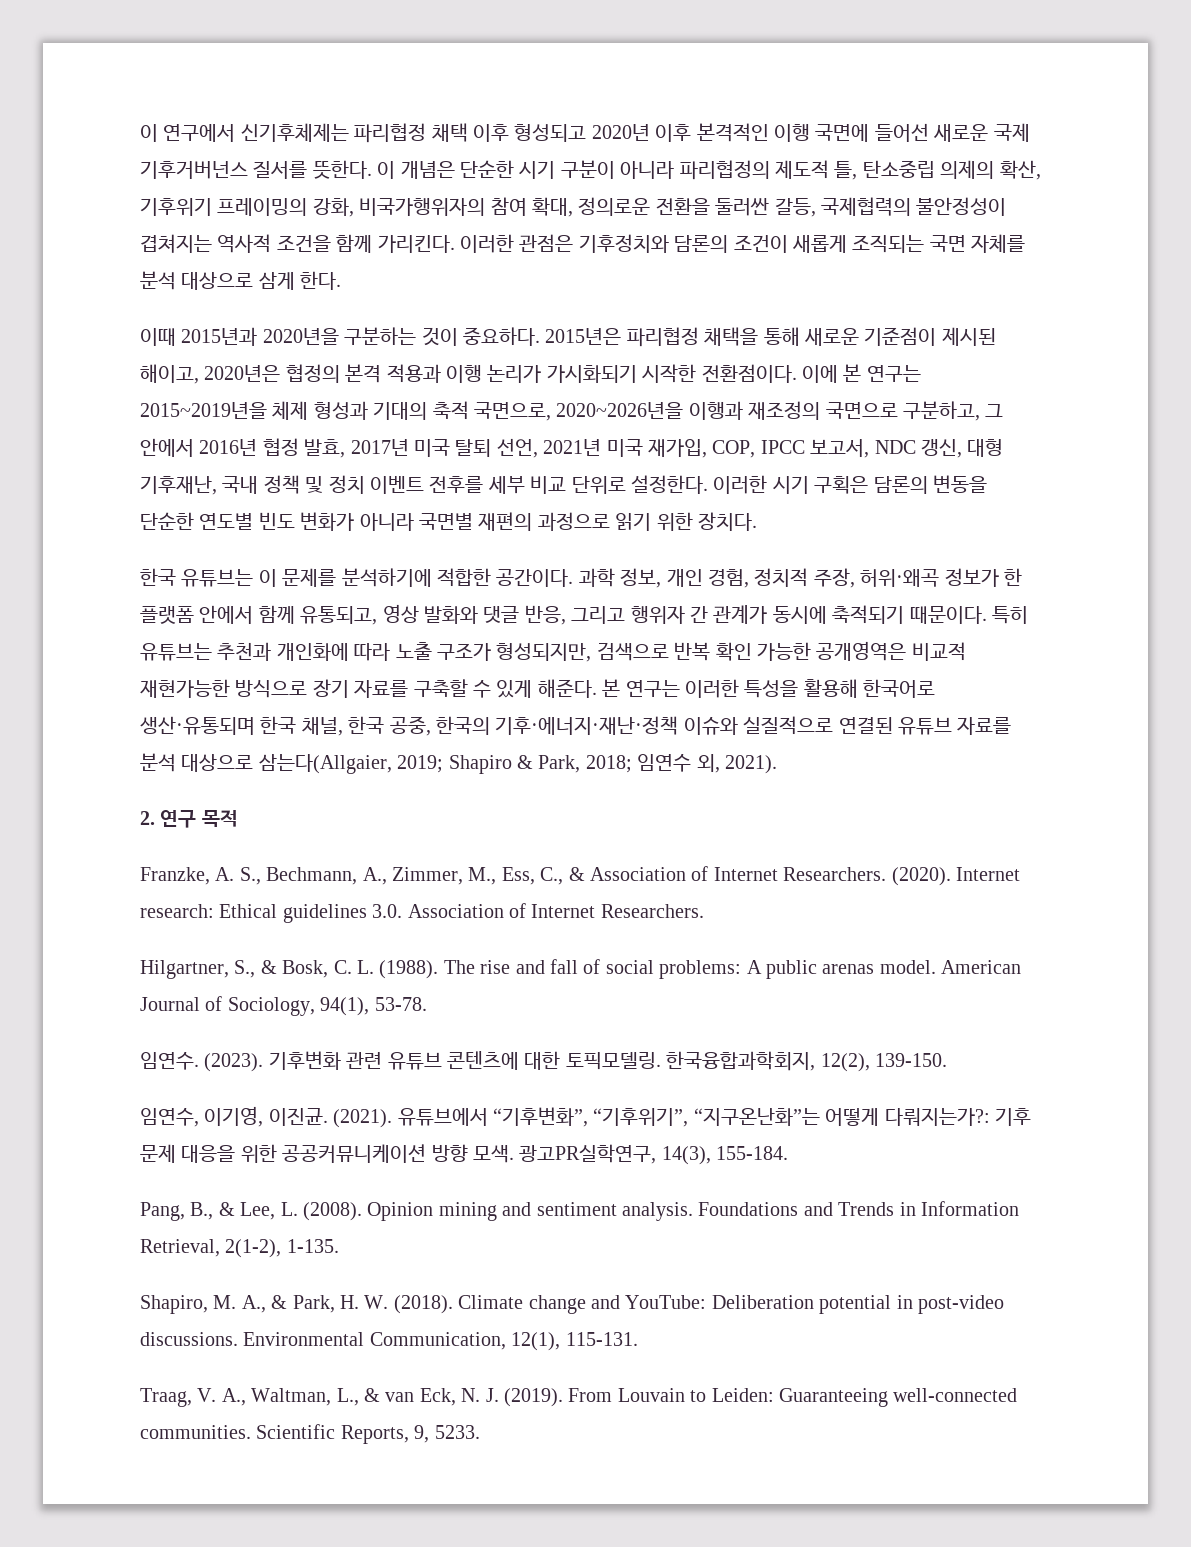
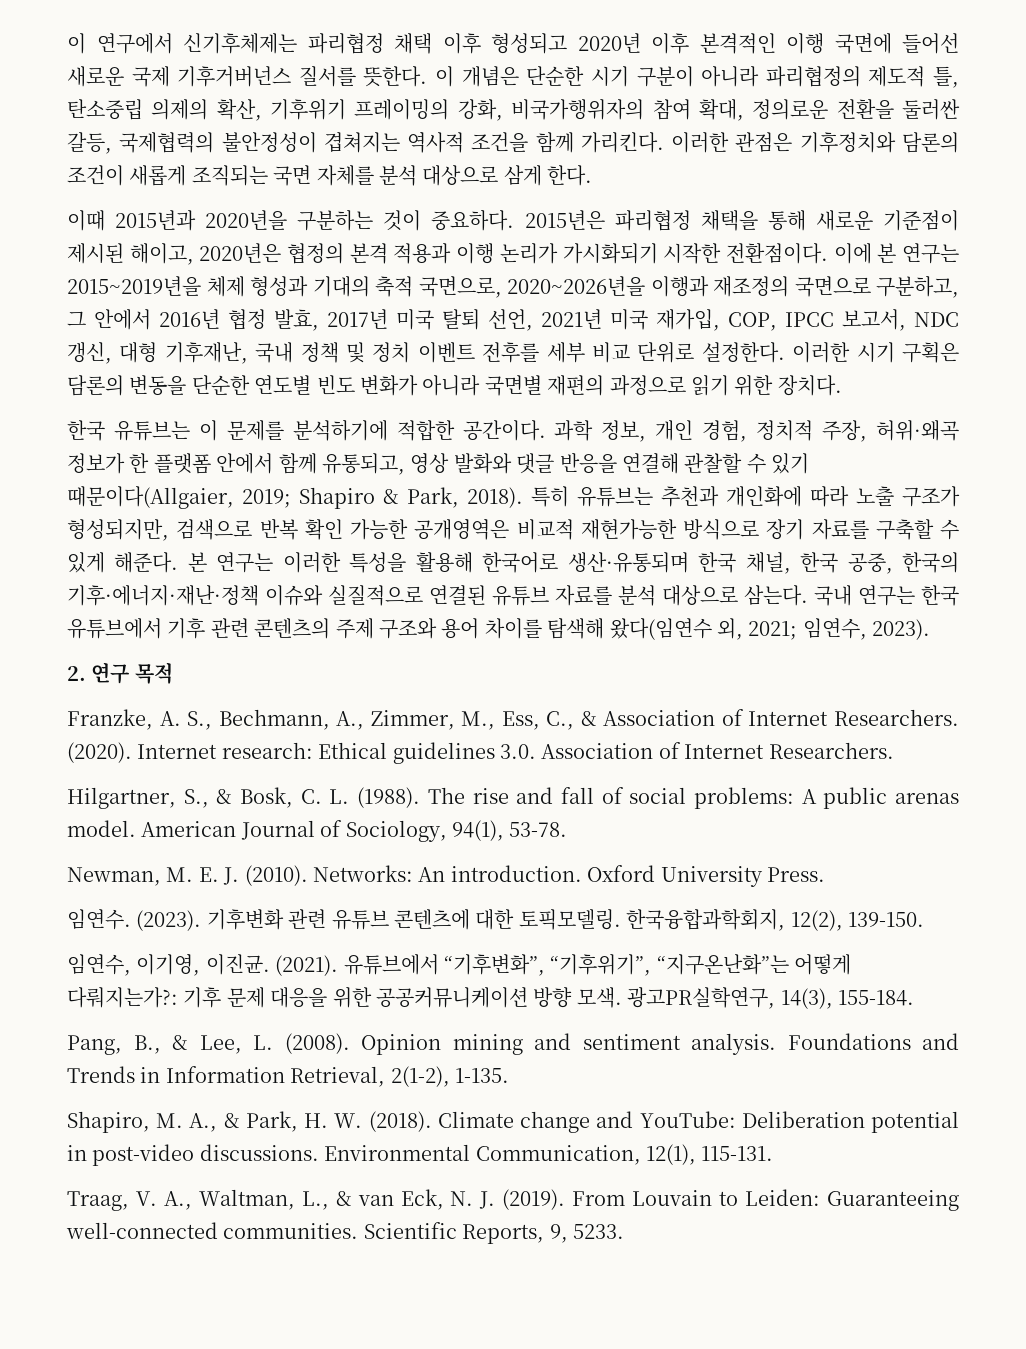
- 과학 정보, 개인 경험, 정치적 주장, 허위·왜곡 정보가 한 플랫폼 안에서 함께 유통되고, 영상 발화와 댓글 반응, 그리고 행위자 간 관계가 동시에 축적되기 때문이다.
+ 과학 정보, 개인 경험, 정치적 주장, 허위·왜곡 정보가 한 플랫폼 안에서 함께 유통되고, 영상 발화와 댓글 반응을 연결해 관찰할 수 있기 때문이다(Allgaier, 2019; Shapiro & Park, 2018).
- 본 연구는 이러한 특성을 활용해 한국어로 생산·유통되며 한국 채널, 한국 공중, 한국의 기후·에너지·재난·정책 이슈와 실질적으로 연결된 유튜브 자료를 분석 대상으로 삼는다(Allgaier, 2019; Shapiro & Park, 2018; 임연수 외, 2021).
+ 본 연구는 이러한 특성을 활용해 한국어로 생산·유통되며 한국 채널, 한국 공중, 한국의 기후·에너지·재난·정책 이슈와 실질적으로 연결된 유튜브 자료를 분석 대상으로 삼는다. 국내 연구는 한국 유튜브에서 기후 관련 콘텐츠의 주제 구조와 용어 차이를 탐색해 왔다(임연수 외, 2021; 임연수, 2023).
+ Newman, M. E. J. (2010). Networks: An introduction. Oxford University Press.

